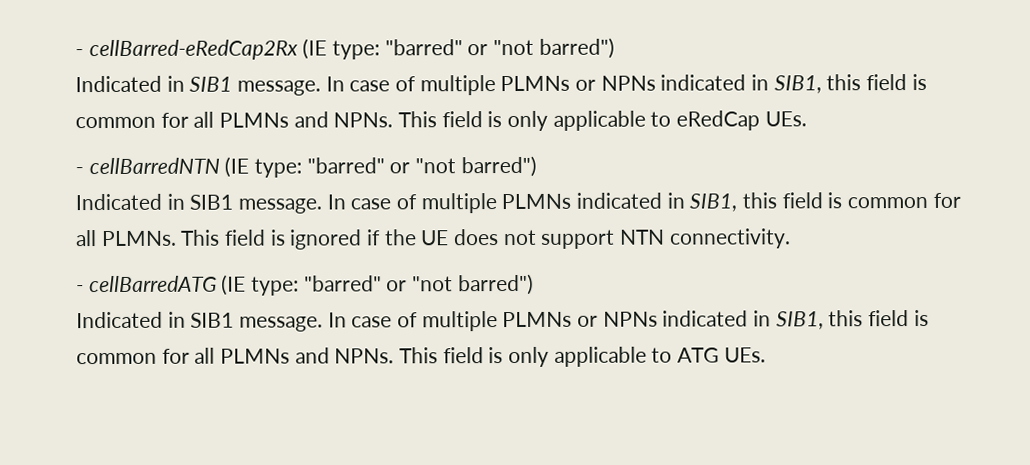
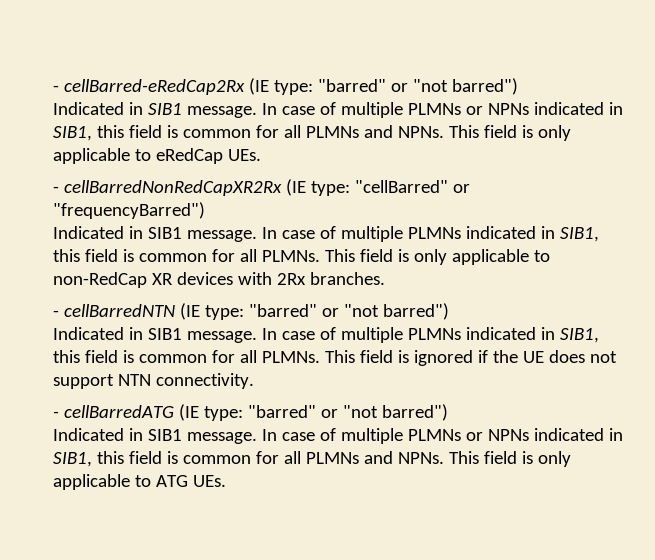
+ - cellBarredNonRedCapXR2Rx (IE type: "cellBarred" or "frequencyBarred")
+ Indicated in SIB1 message. In case of multiple PLMNs indicated in SIB1, this field is common for all PLMNs. This field is only applicable to non-RedCap XR devices with 2Rx branches.

